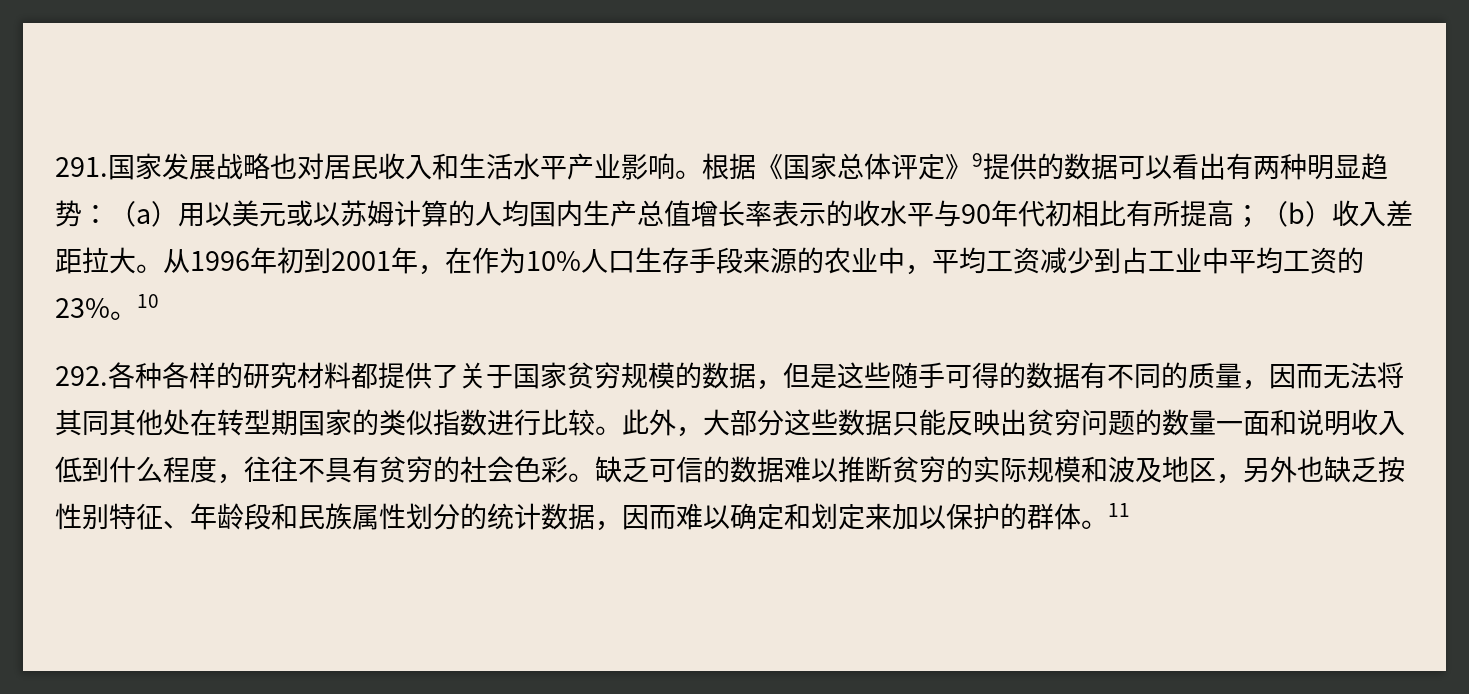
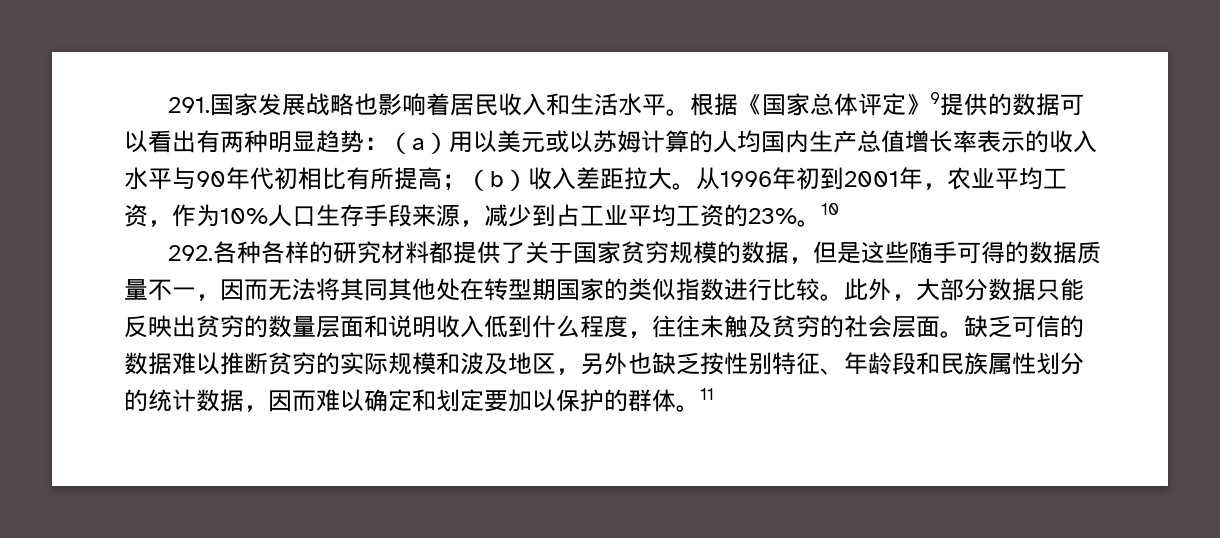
- 291.国家发展战略也对居民收入和生活水平产业影响。
+ 291.国家发展战略也影响着居民收入和生活水平。
- 根据《国家总体评定》9提供的数据可以看出有两种明显趋势：（a）用以美元或以苏姆计算的人均国内生产总值增长率表示的收水平与90年代初相比有所提高；（b）收入差距拉大。
+ 根据《国家总体评定》9提供的数据可以看出有两种明显趋势：（a）用以美元或以苏姆计算的人均国内生产总值增长率表示的收入水平与90年代初相比有所提高；（b）收入差距拉大。
- 从1996年初到2001年，在作为10%人口生存手段来源的农业中，平均工资减少到占工业中平均工资的23%。
+ 从1996年初到2001年，农业平均工资，作为10%人口生存手段来源，减少到占工业平均工资的23%。
- 292.各种各样的研究材料都提供了关于国家贫穷规模的数据，但是这些随手可得的数据有不同的质量，因而无法将其同其他处在转型期国家的类似指数进行比较。
+ 292.各种各样的研究材料都提供了关于国家贫穷规模的数据，但是这些随手可得的数据质量不一，因而无法将其同其他处在转型期国家的类似指数进行比较。
- 此外，大部分这些数据只能反映出贫穷问题的数量一面和说明收入低到什么程度，往往不具有贫穷的社会色彩。
+ 此外，大部分数据只能反映出贫穷的数量层面和说明收入低到什么程度，往往未触及贫穷的社会层面。
- 缺乏可信的数据难以推断贫穷的实际规模和波及地区，另外也缺乏按性别特征、年龄段和民族属性划分的统计数据，因而难以确定和划定来加以保护的群体。
+ 缺乏可信的数据难以推断贫穷的实际规模和波及地区，另外也缺乏按性别特征、年龄段和民族属性划分的统计数据，因而难以确定和划定要加以保护的群体。

